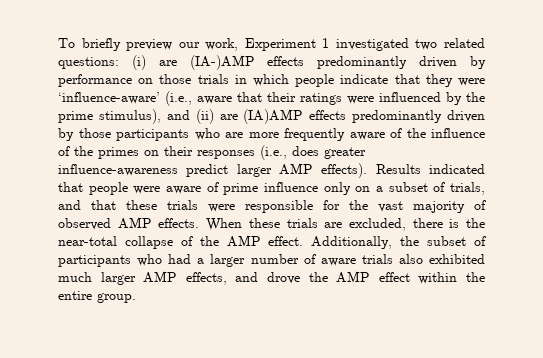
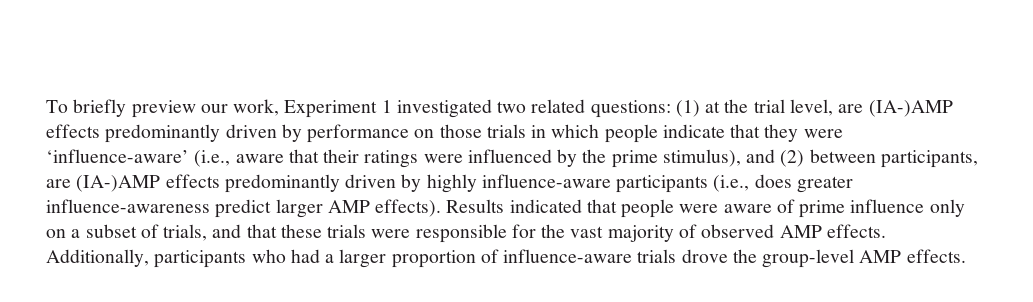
- To briefly preview our work, Experiment 1 investigated two related questions: (i) are (IA-)AMP effects predominantly driven by performance on those trials in which people indicate that they were ‘influence-aware’ (i.e., aware that their ratings were influenced by the prime stimulus), and (ii) are (IA)AMP effects predominantly driven by those participants who are more frequently aware of the influence of the primes on their responses (i.e., does greater influence-awareness predict larger AMP effects).
+ To briefly preview our work, Experiment 1 investigated two related questions: (1) at the trial level, are (IA-)AMP effects predominantly driven by performance on those trials in which people indicate that they were ‘influence-aware’ (i.e., aware that their ratings were influenced by the prime stimulus), and (2) between participants, are (IA-)AMP effects predominantly driven by highly influence-aware participants (i.e., does greater influence-awareness predict larger AMP effects).
- When these trials are excluded, there is the near-total collapse of the AMP effect. Additionally, the subset of participants who had a larger number of aware trials also exhibited much larger AMP effects, and drove the AMP effect within the entire group.
+ Additionally, participants who had a larger proportion of influence-aware trials drove the group-level AMP effects.

